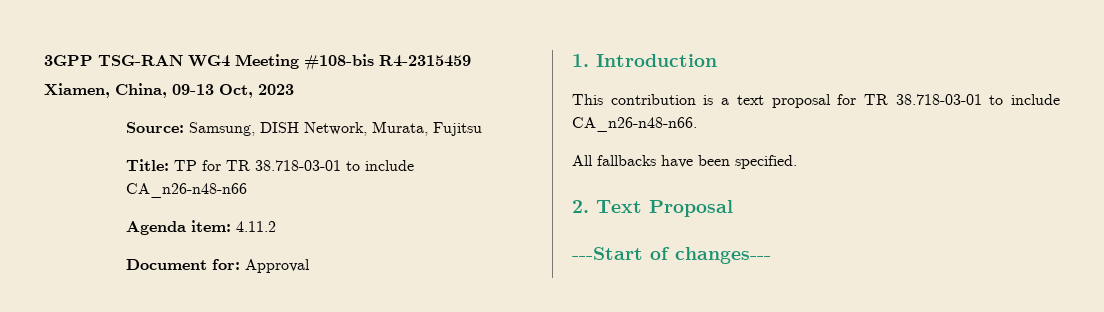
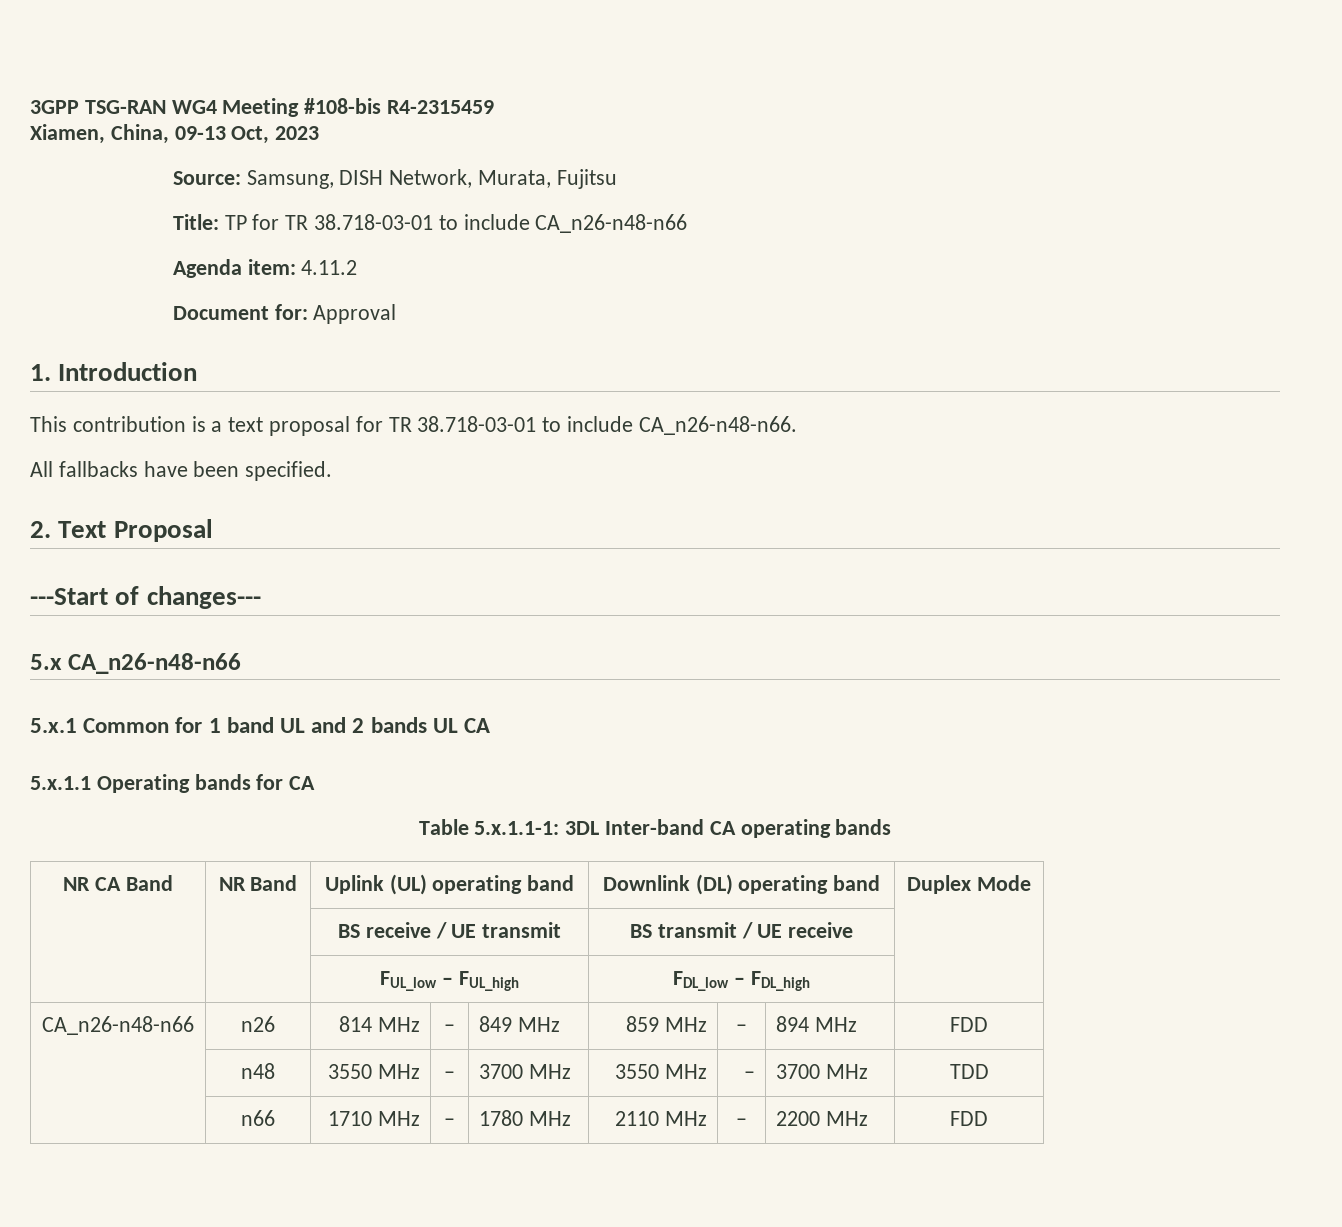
+ 5.x CA_n26-n48-n66
+ 5.x.1 Common for 1 band UL and 2 bands UL CA
+ 5.x.1.1 Operating bands for CA
+ Table 5.x.1.1-1: 3DL Inter-band CA operating bands
+ NR CA Band | NR Band | Uplink (UL) operating band | Downlink (DL) operating band | Duplex Mode
+ | | BS receive / UE transmit | BS transmit / UE receive |
+ | | FUL_low – FUL_high | FDL_low – FDL_high |
+ CA_n26-n48-n66 | n26 | 814 MHz | – | 849 MHz | 859 MHz | – | 894 MHz | FDD
+ | n48 | 3550 MHz | – | 3700 MHz | 3550 MHz | – | 3700 MHz | TDD
+ | n66 | 1710 MHz | – | 1780 MHz | 2110 MHz | – | 2200 MHz | FDD

